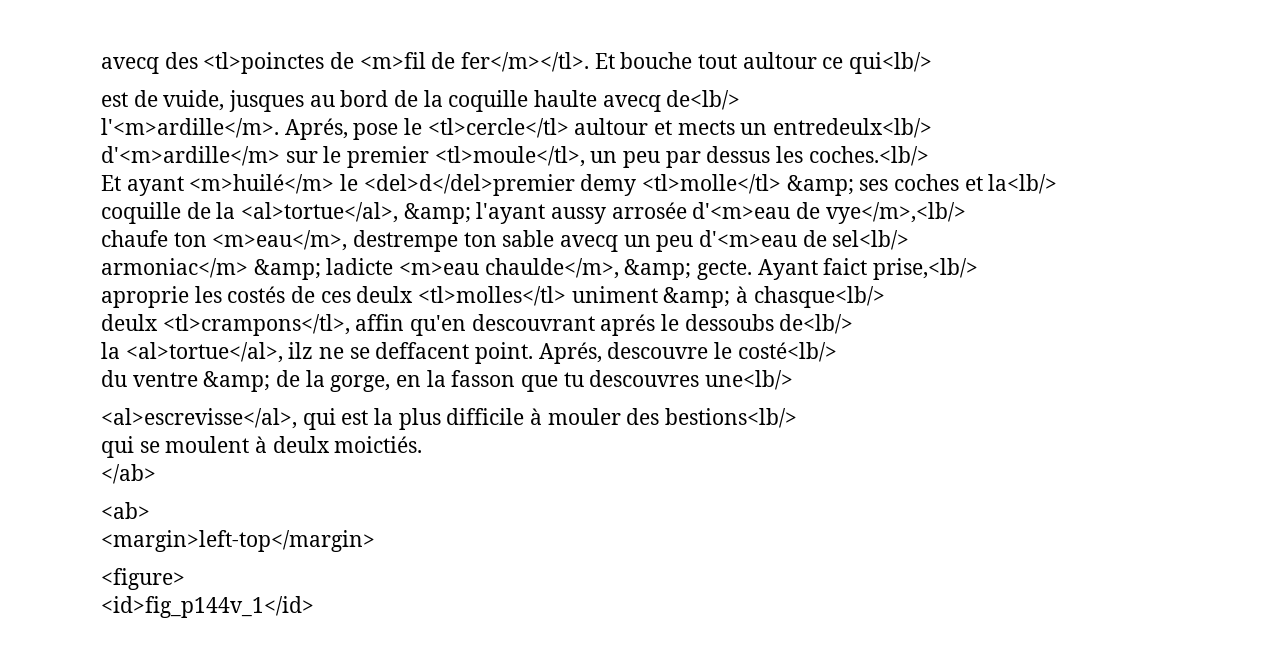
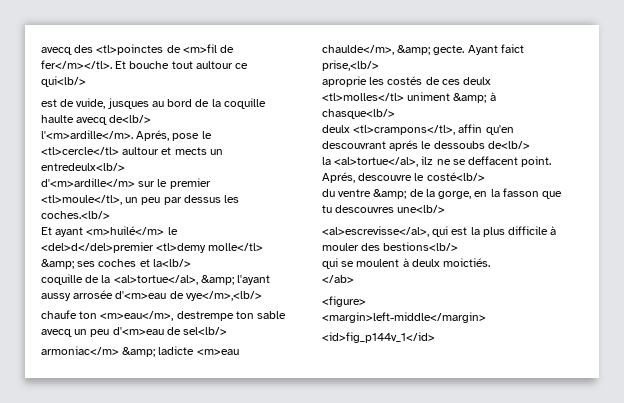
- Et ayant <m>huilé</m> le <del>d</del>premier demy <tl>molle</tl> &amp; ses coches et la<lb/>
+ Et ayant <m>huilé</m> le <del>d</del>premier <tl>demy molle</tl> &amp; ses coches et la<lb/>
- <ab>
- <margin>left-top</margin>
+ <margin>left-middle</margin>

